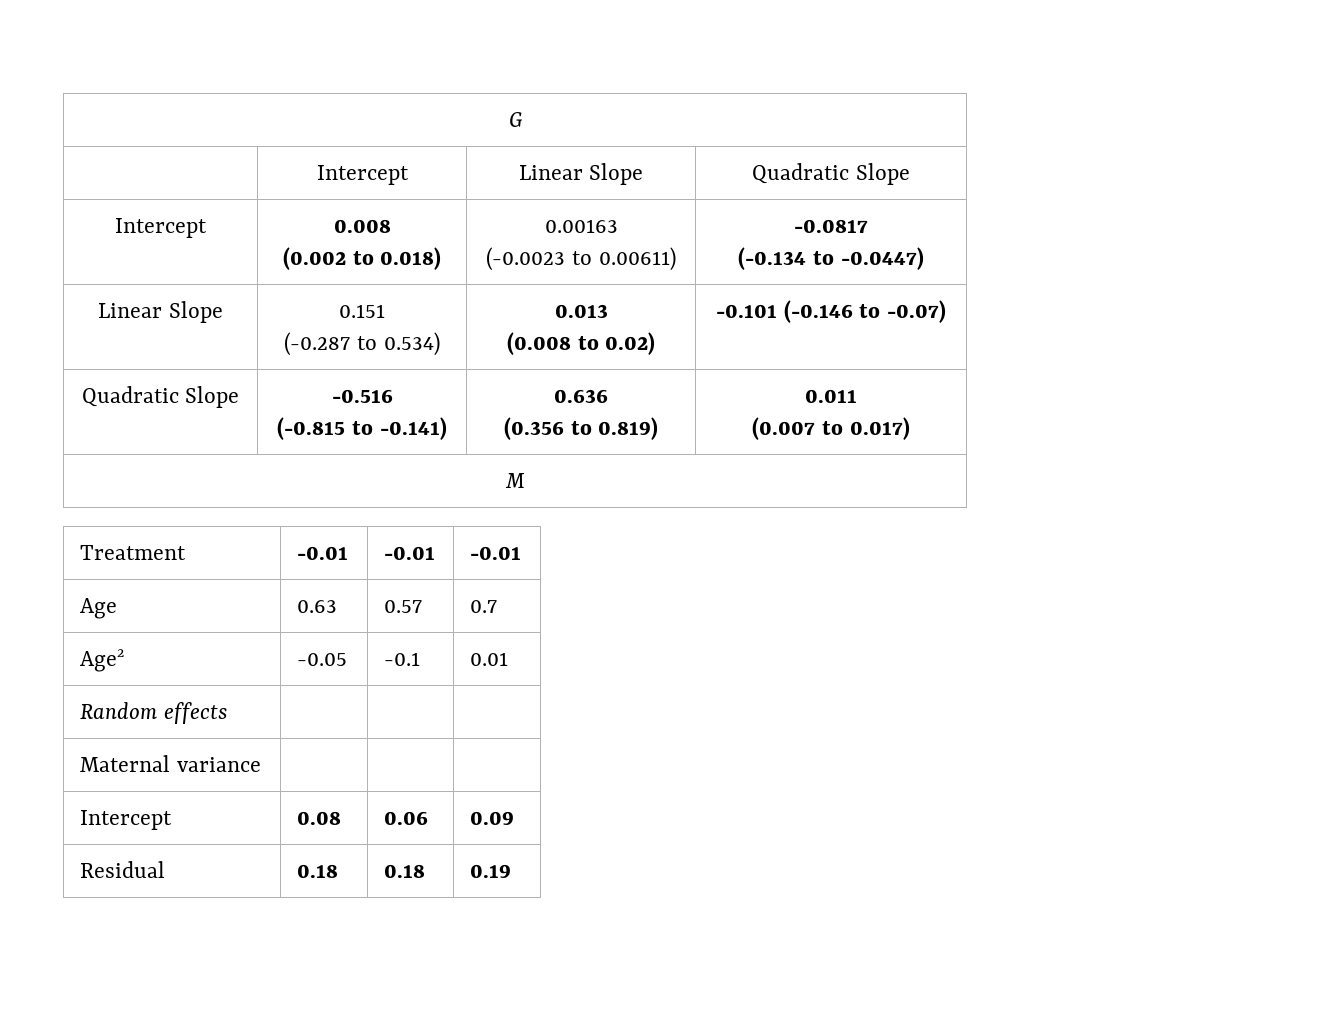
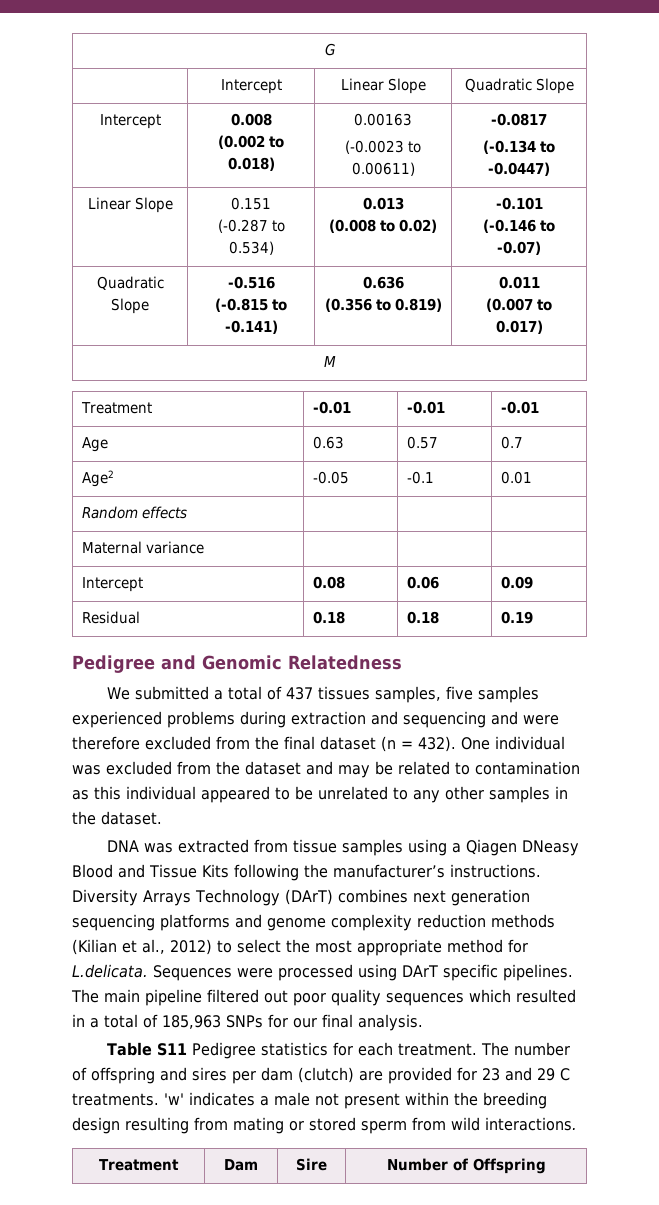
  Linear Slope | 0.151
  (-0.287 to 0.534) | 0.013
- (0.008 to 0.02) | -0.101 (-0.146 to -0.07)
+ (0.008 to 0.02) | -0.101
+ (-0.146 to -0.07)
+ Pedigree and Genomic Relatedness
+ We submitted a total of 437 tissues samples, five samples experienced problems during extraction and sequencing and were therefore excluded from the final dataset (n = 432). One individual was excluded from the dataset and may be related to contamination as this individual appeared to be unrelated to any other samples in the dataset.
+ DNA was extracted from tissue samples using a Qiagen DNeasy Blood and Tissue Kits following the manufacturer’s instructions. Diversity Arrays Technology (DArT) combines next generation sequencing platforms and genome complexity reduction methods (Kilian et al., 2012) to select the most appropriate method for L.delicata. Sequences were processed using DArT specific pipelines. The main pipeline filtered out poor quality sequences which resulted in a total of 185,963 SNPs for our final analysis.
+ Table S11 Pedigree statistics for each treatment. The number of offspring and sires per dam (clutch) are provided for 23 and 29 C treatments. 'w' indicates a male not present within the breeding design resulting from mating or stored sperm from wild interactions.
+ Treatment | Dam | Sire | Number of Offspring

